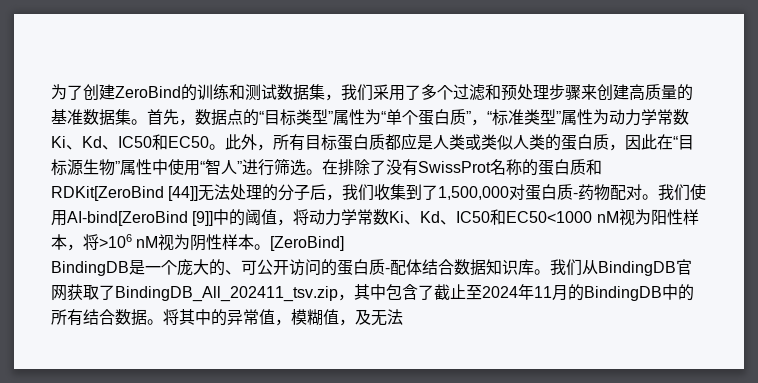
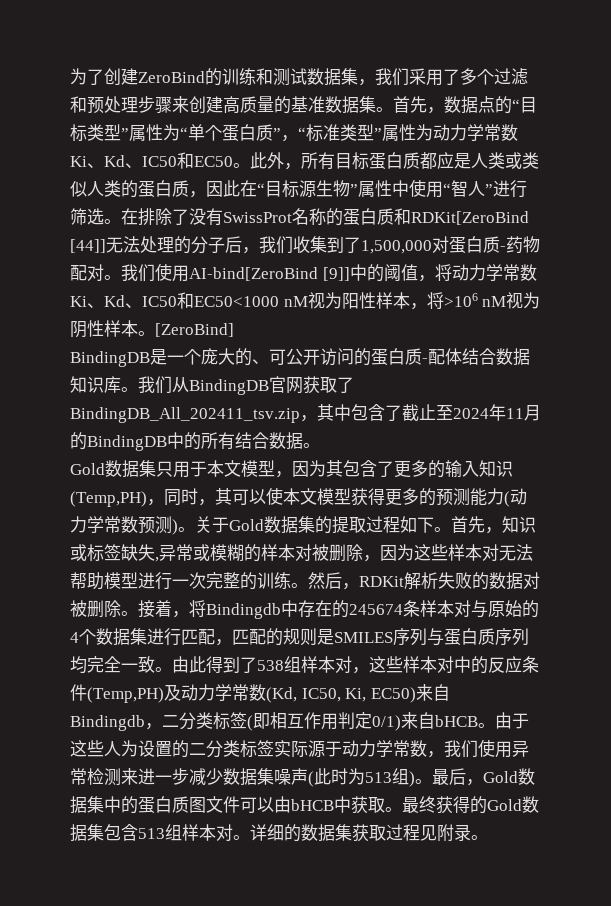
- 我们从BindingDB官网获取了BindingDB_All_202411_tsv.zip，其中包含了截止至2024年11月的BindingDB中的所有结合数据。将其中的异常值，模糊值，及无法
+ 我们从BindingDB官网获取了BindingDB_All_202411_tsv.zip，其中包含了截止至2024年11月的BindingDB中的所有结合数据。
+ Gold数据集只用于本文模型，因为其包含了更多的输入知识(Temp,PH)，同时，其可以使本文模型获得更多的预测能力(动力学常数预测)。关于Gold数据集的提取过程如下。首先，知识或标签缺失,异常或模糊的样本对被删除，因为这些样本对无法帮助模型进行一次完整的训练。然后，RDKit解析失败的数据对被删除。接着，将Bindingdb中存在的245674条样本对与原始的4个数据集进行匹配，匹配的规则是SMILES序列与蛋白质序列均完全一致。由此得到了538组样本对，这些样本对中的反应条件(Temp,PH)及动力学常数(Kd, IC50, Ki, EC50)来自Bindingdb，二分类标签(即相互作用判定0/1)来自bHCB。由于这些人为设置的二分类标签实际源于动力学常数，我们使用异常检测来进一步减少数据集噪声(此时为513组)。最后，Gold数据集中的蛋白质图文件可以由bHCB中获取。最终获得的Gold数据集包含513组样本对。详细的数据集获取过程见附录。

